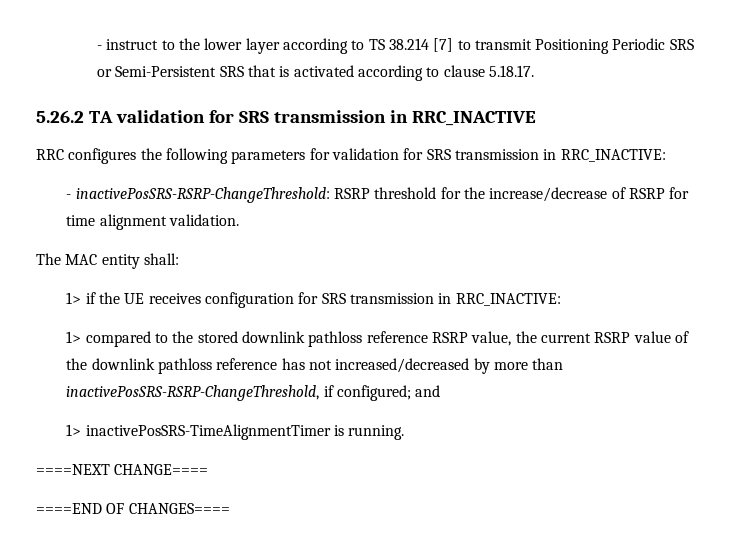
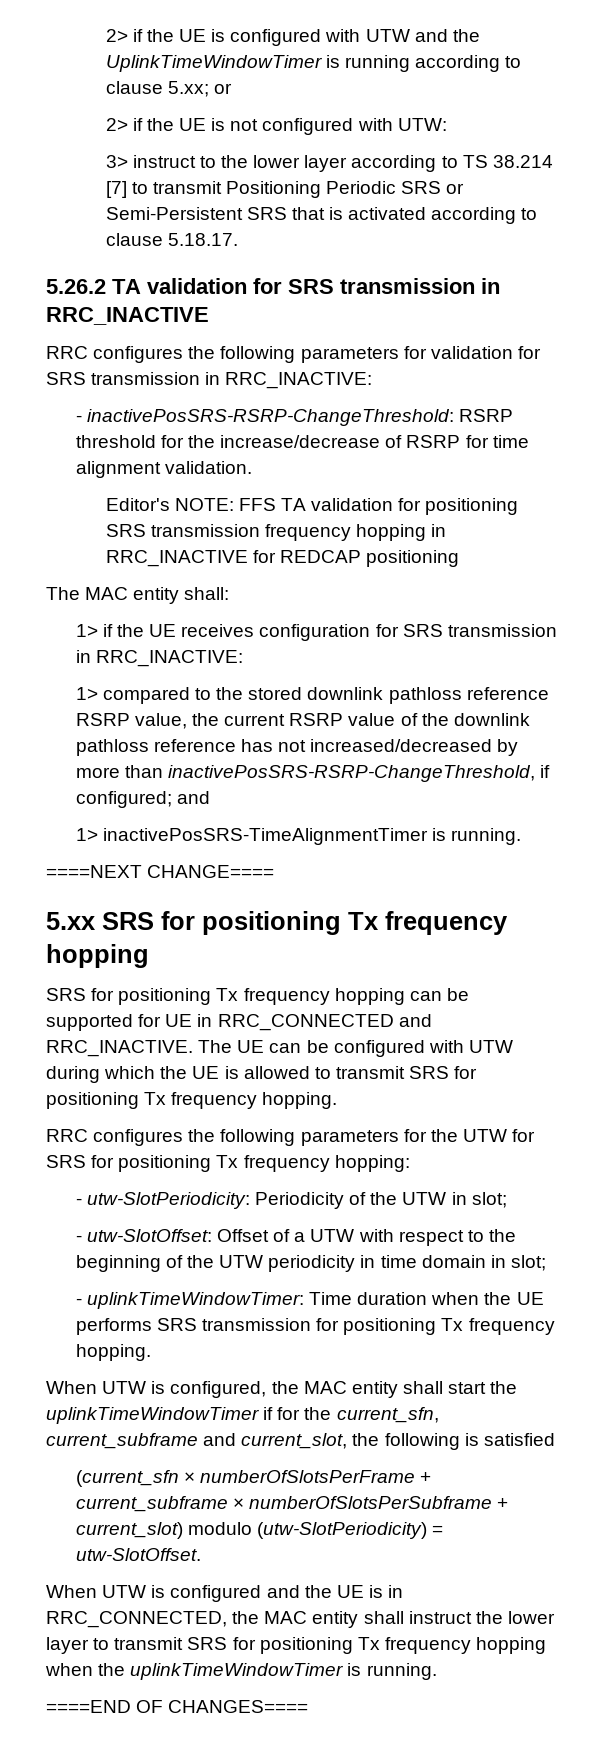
- - instruct to the lower layer according to TS 38.214 [7] to transmit Positioning Periodic SRS or Semi-Persistent SRS that is activated according to clause 5.18.17.
+ 2> if the UE is configured with UTW and the UplinkTimeWindowTimer is running according to clause 5.xx; or
+ 2> if the UE is not configured with UTW:
+ 3> instruct to the lower layer according to TS 38.214 [7] to transmit Positioning Periodic SRS or Semi-Persistent SRS that is activated according to clause 5.18.17.
+ Editor's NOTE: FFS TA validation for positioning SRS transmission frequency hopping in RRC_INACTIVE for REDCAP positioning
+ 5.xx SRS for positioning Tx frequency hopping
+ SRS for positioning Tx frequency hopping can be supported for UE in RRC_CONNECTED and RRC_INACTIVE. The UE can be configured with UTW during which the UE is allowed to transmit SRS for positioning Tx frequency hopping.
+ RRC configures the following parameters for the UTW for SRS for positioning Tx frequency hopping:
+ - utw-SlotPeriodicity: Periodicity of the UTW in slot;
+ - utw-SlotOffset: Offset of a UTW with respect to the beginning of the UTW periodicity in time domain in slot;
+ - uplinkTimeWindowTimer: Time duration when the UE performs SRS transmission for positioning Tx frequency hopping.
+ When UTW is configured, the MAC entity shall start the uplinkTimeWindowTimer if for the current_sfn, current_subframe and current_slot, the following is satisfied
+ (current_sfn × numberOfSlotsPerFrame + current_subframe × numberOfSlotsPerSubframe + current_slot) modulo (utw-SlotPeriodicity) = utw-SlotOffset.
+ When UTW is configured and the UE is in RRC_CONNECTED, the MAC entity shall instruct the lower layer to transmit SRS for positioning Tx frequency hopping when the uplinkTimeWindowTimer is running.

